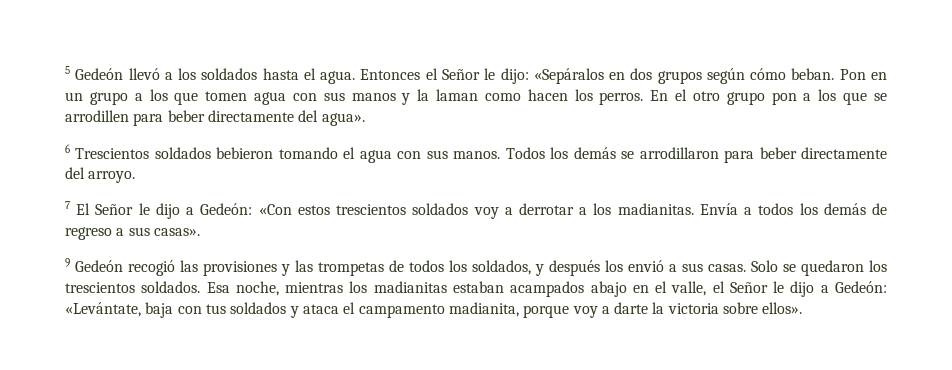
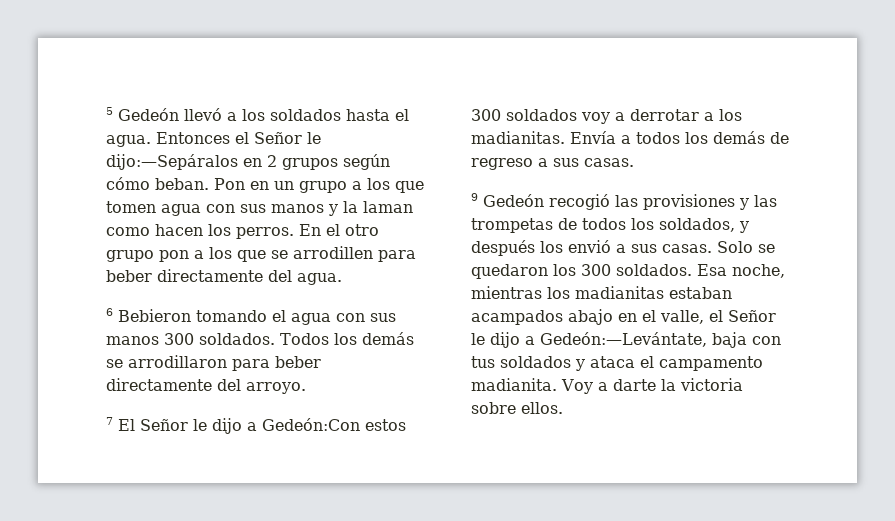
- Entonces el Señor le dijo: «Sepáralos en dos grupos según cómo beban.
+ Entonces el Señor le dijo:—Sepáralos en 2 grupos según cómo beban.
- En el otro grupo pon a los que se arrodillen para beber directamente del agua».
+ En el otro grupo pon a los que se arrodillen para beber directamente del agua.
- 6 Trescientos soldados bebieron tomando el agua con sus manos.
+ 6 Bebieron tomando el agua con sus manos 300 soldados.
- 7 El Señor le dijo a Gedeón: «Con estos trescientos soldados voy a derrotar a los madianitas.
+ 7 El Señor le dijo a Gedeón:Con estos 300 soldados voy a derrotar a los madianitas.
- Envía a todos los demás de regreso a sus casas».
+ Envía a todos los demás de regreso a sus casas.
- Solo se quedaron los trescientos soldados.
+ Solo se quedaron los 300 soldados.
- Esa noche, mientras los madianitas estaban acampados abajo en el valle, el Señor le dijo a Gedeón: «Levántate, baja con tus soldados y ataca el campamento madianita, porque voy a darte la victoria sobre ellos».
+ Esa noche, mientras los madianitas estaban acampados abajo en el valle, el Señor le dijo a Gedeón:—Levántate, baja con tus soldados y ataca el campamento madianita. Voy a darte la victoria sobre ellos.

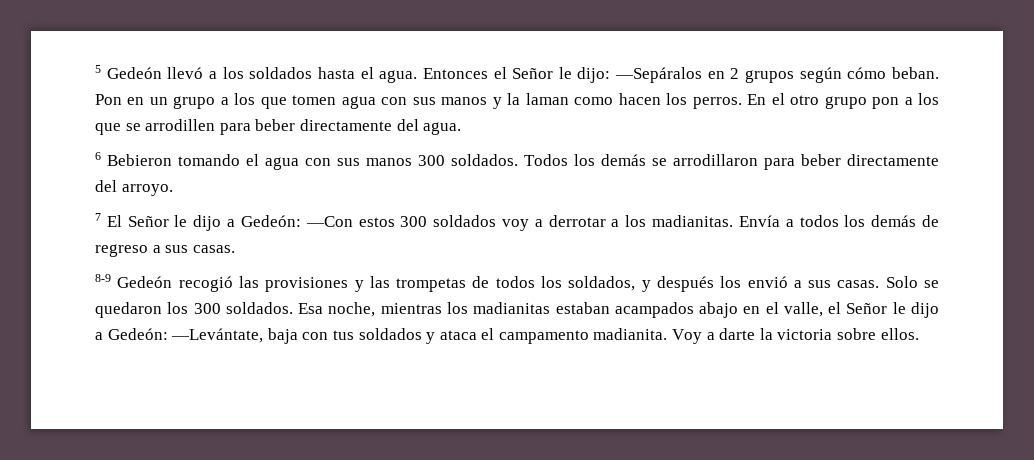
- Entonces el Señor le dijo:—Sepáralos en 2 grupos según cómo beban.
+ Entonces el Señor le dijo: —Sepáralos en 2 grupos según cómo beban.
- 7 El Señor le dijo a Gedeón:Con estos 300 soldados voy a derrotar a los madianitas.
+ 7 El Señor le dijo a Gedeón: —Con estos 300 soldados voy a derrotar a los madianitas.
- 9 Gedeón recogió las provisiones y las trompetas de todos los soldados, y después los envió a sus casas.
+ 8-9 Gedeón recogió las provisiones y las trompetas de todos los soldados, y después los envió a sus casas.
- Esa noche, mientras los madianitas estaban acampados abajo en el valle, el Señor le dijo a Gedeón:—Levántate, baja con tus soldados y ataca el campamento madianita.
+ Esa noche, mientras los madianitas estaban acampados abajo en el valle, el Señor le dijo a Gedeón: —Levántate, baja con tus soldados y ataca el campamento madianita.

